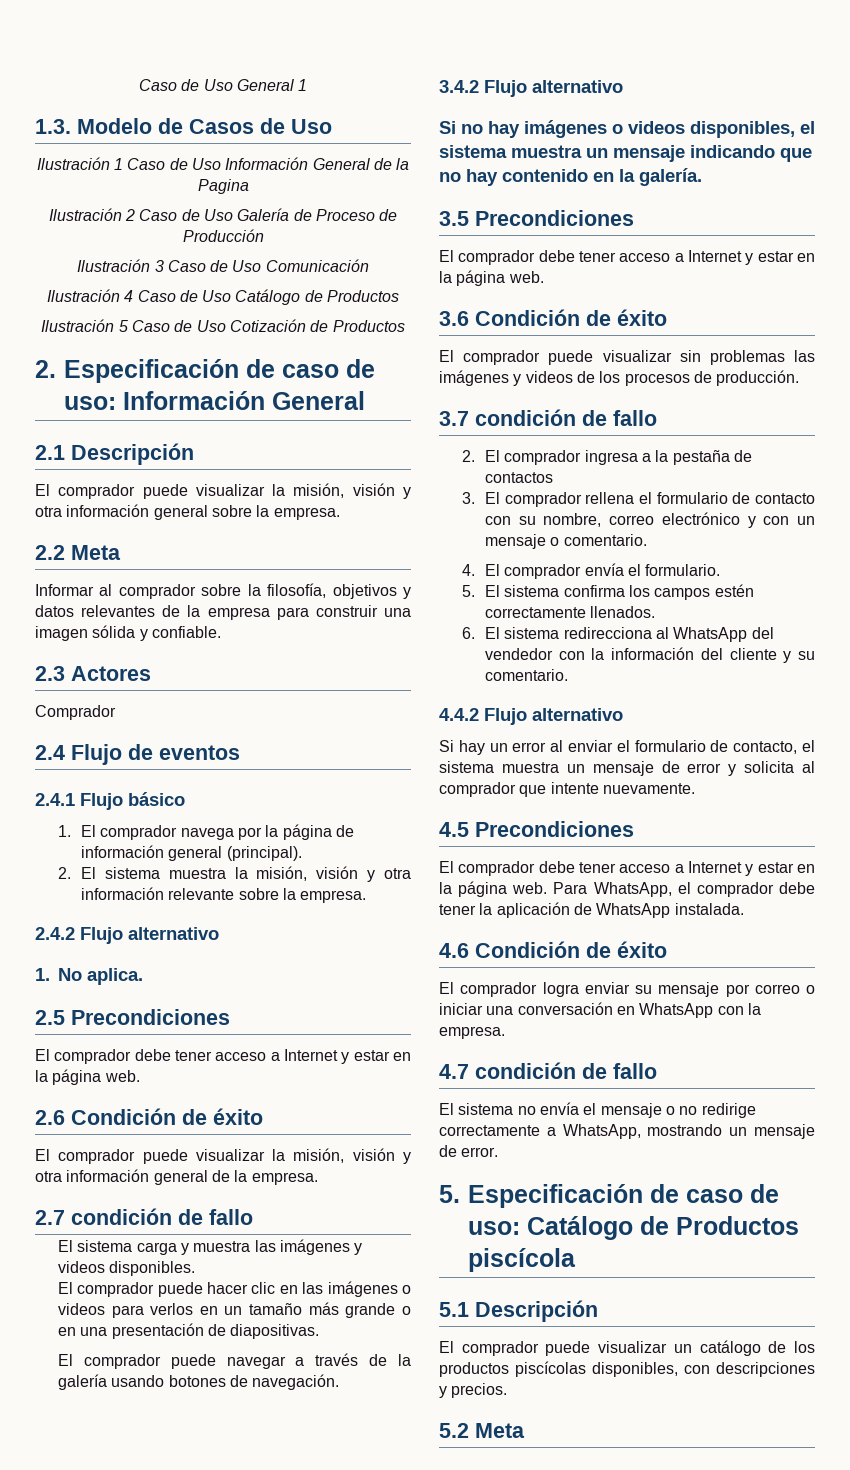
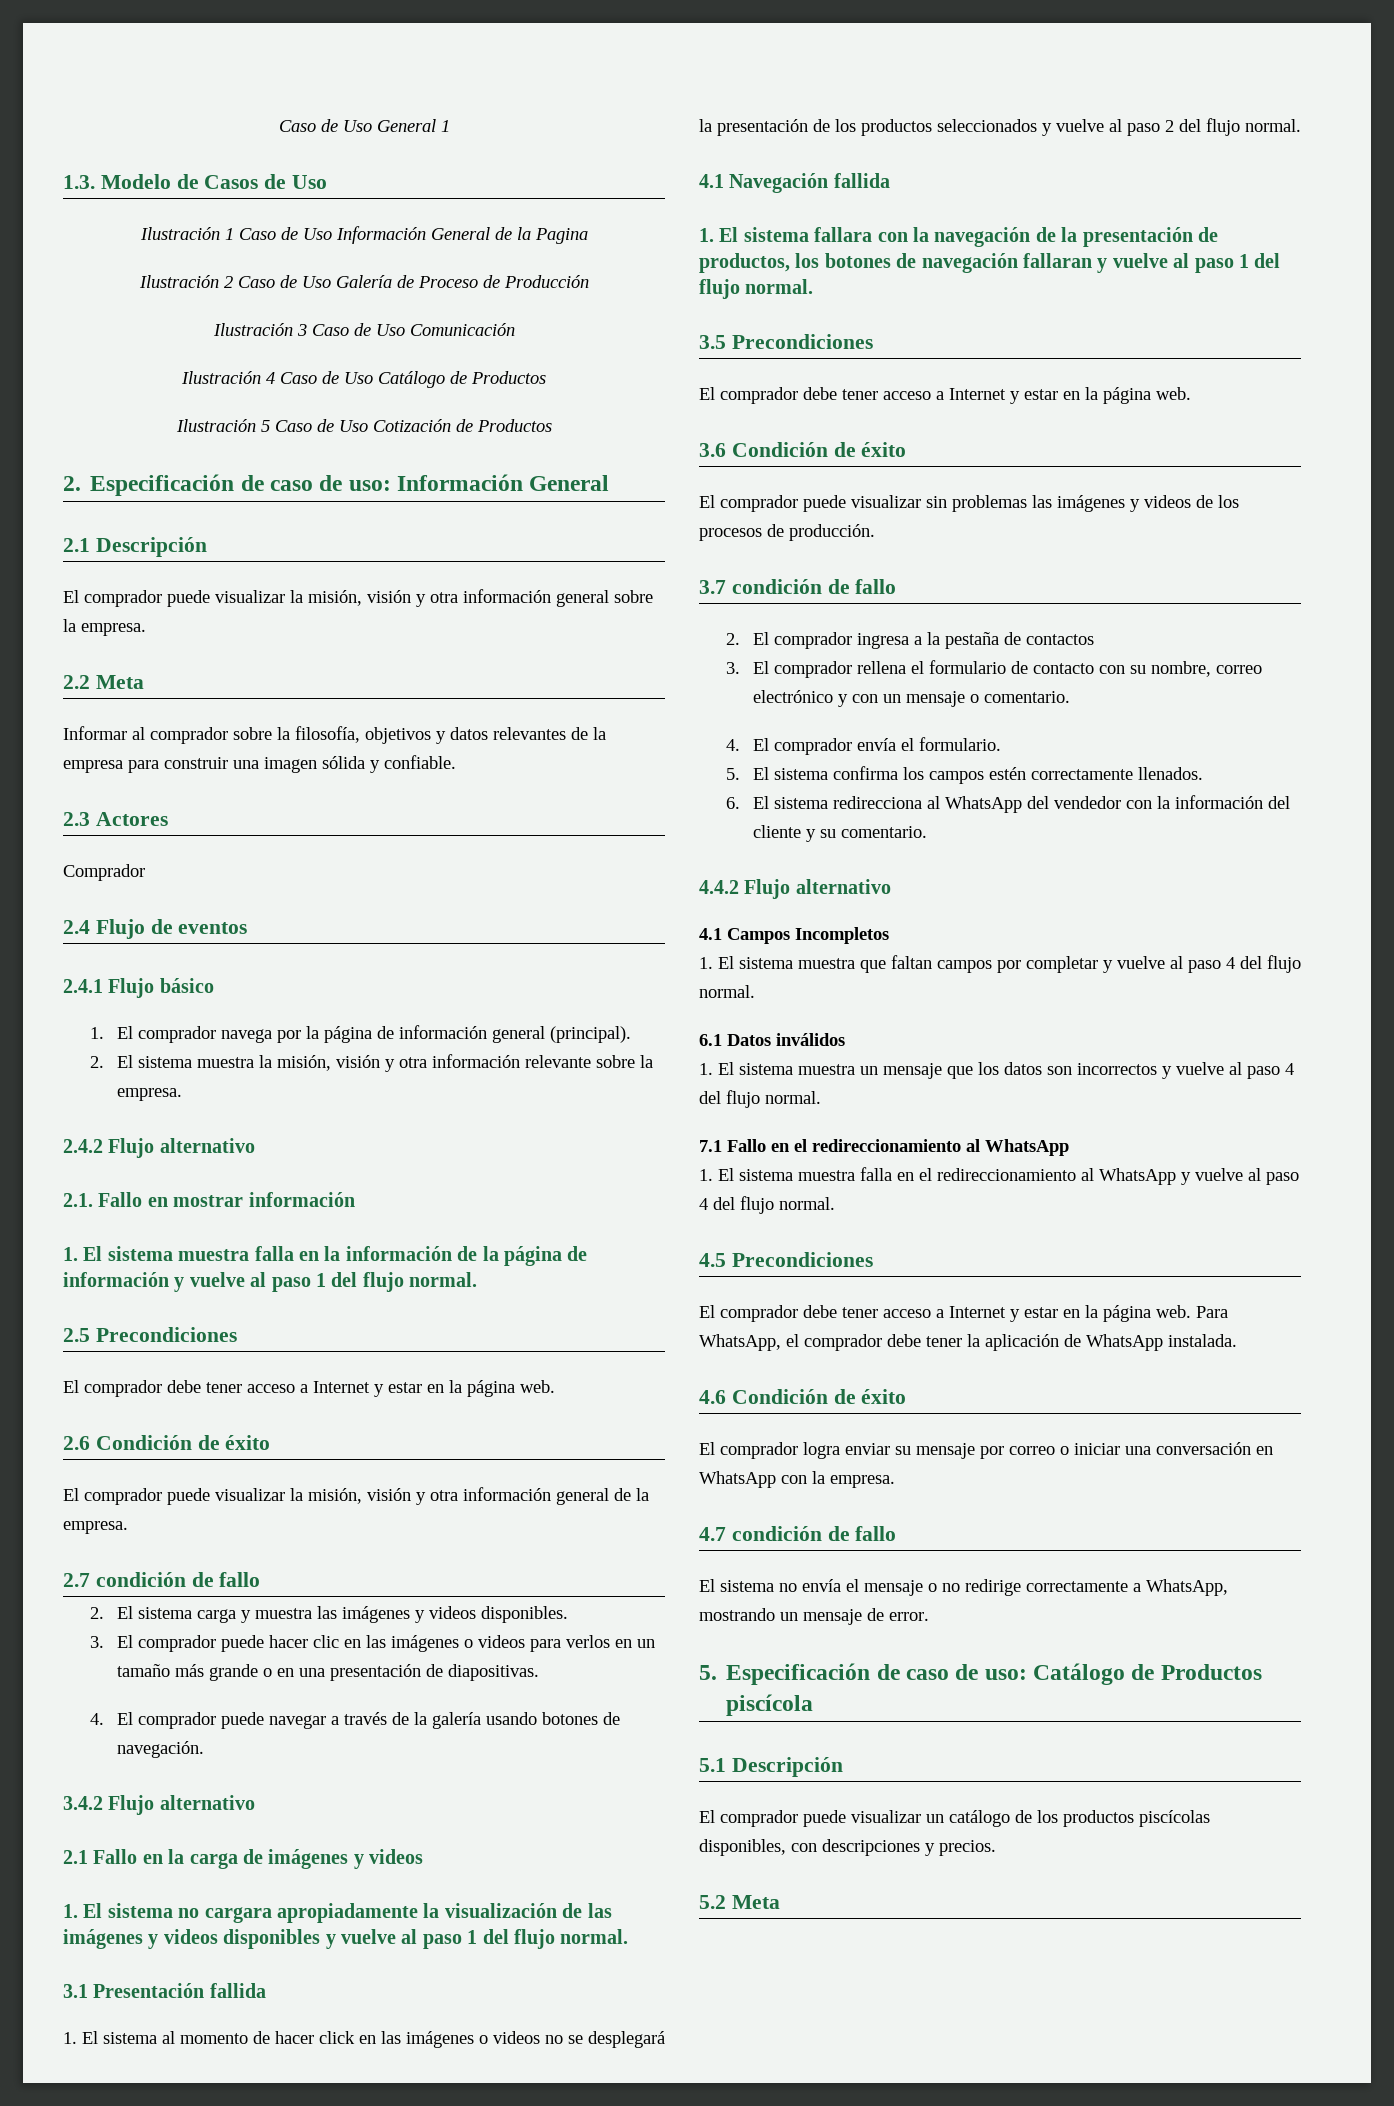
- 1. No aplica.
+ 2.1. Fallo en mostrar información
+ 1. El sistema muestra falla en la información de la página de información y vuelve al paso 1 del flujo normal.
- El sistema carga y muestra las imágenes y videos disponibles.
+ 2. El sistema carga y muestra las imágenes y videos disponibles.
- El comprador puede hacer clic en las imágenes o videos para verlos en un tamaño más grande o en una presentación de diapositivas.
+ 3. El comprador puede hacer clic en las imágenes o videos para verlos en un tamaño más grande o en una presentación de diapositivas.
- El comprador puede navegar a través de la galería usando botones de navegación.
+ 4. El comprador puede navegar a través de la galería usando botones de navegación.
- Si no hay imágenes o videos disponibles, el sistema muestra un mensaje indicando que no hay contenido en la galería.
+ 2.1 Fallo en la carga de imágenes y videos
+ 1. El sistema no cargara apropiadamente la visualización de las imágenes y videos disponibles y vuelve al paso 1 del flujo normal.
+ 3.1 Presentación fallida
+ 1. El sistema al momento de hacer click en las imágenes o videos no se desplegará la presentación de los productos seleccionados y vuelve al paso 2 del flujo normal.
+ 4.1 Navegación fallida
+ 1. El sistema fallara con la navegación de la presentación de productos, los botones de navegación fallaran y vuelve al paso 1 del flujo normal.
- Si hay un error al enviar el formulario de contacto, el sistema muestra un mensaje de error y solicita al comprador que intente nuevamente.
+ 4.1 Campos Incompletos
+ 1. El sistema muestra que faltan campos por completar y vuelve al paso 4 del flujo normal.
+ 6.1 Datos inválidos
+ 1. El sistema muestra un mensaje que los datos son incorrectos y vuelve al paso 4 del flujo normal.
+ 7.1 Fallo en el redireccionamiento al WhatsApp
+ 1. El sistema muestra falla en el redireccionamiento al WhatsApp y vuelve al paso 4 del flujo normal.

